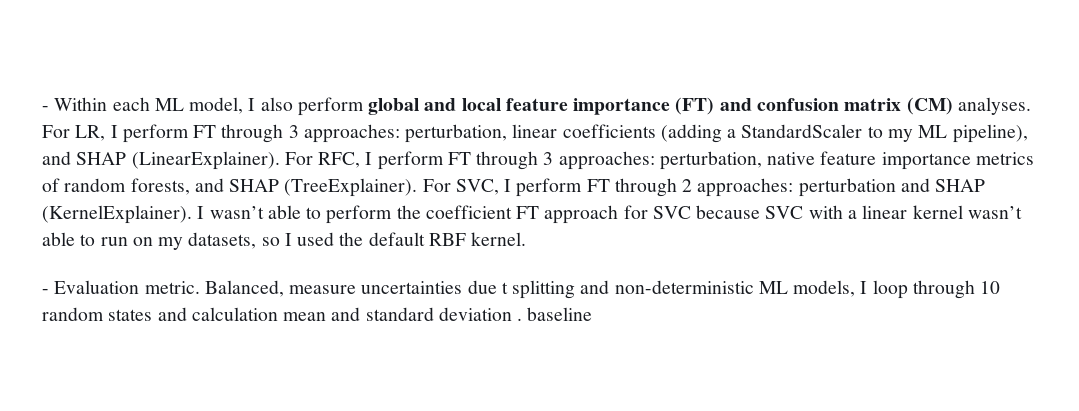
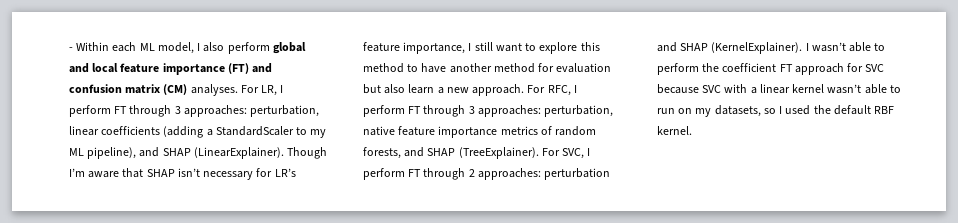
+ Though I’m aware that SHAP isn’t necessary for LR’s feature importance, I still want to explore this method to have another method for evaluation but also learn a new approach.
- - Evaluation metric. Balanced, measure uncertainties due t splitting and non-deterministic ML models, I loop through 10 random states and calculation mean and standard deviation . baseline

